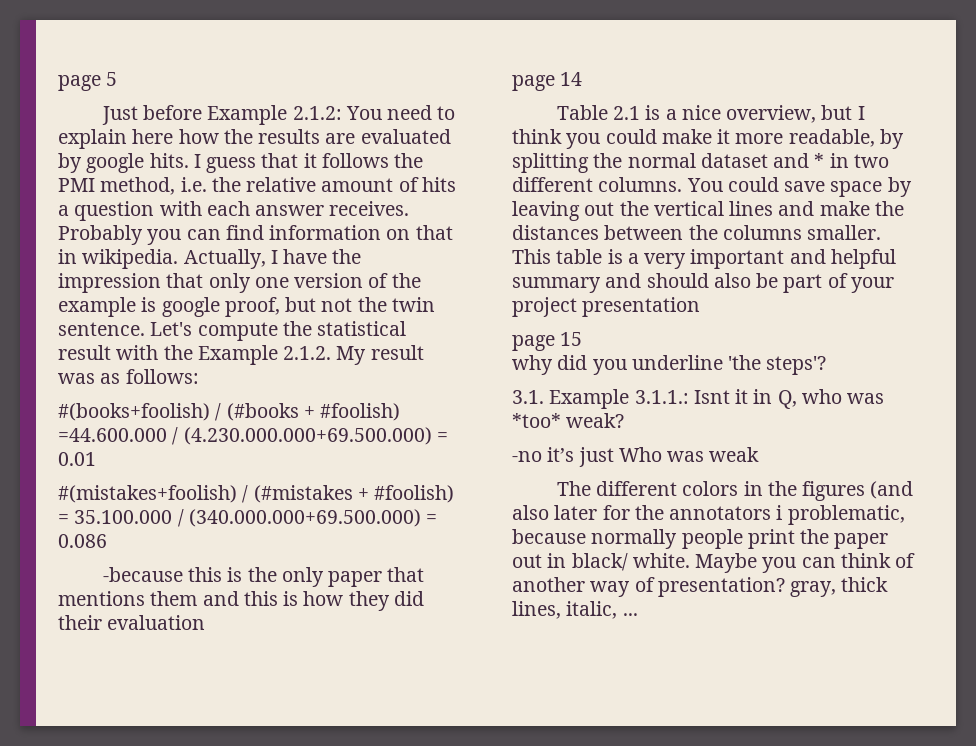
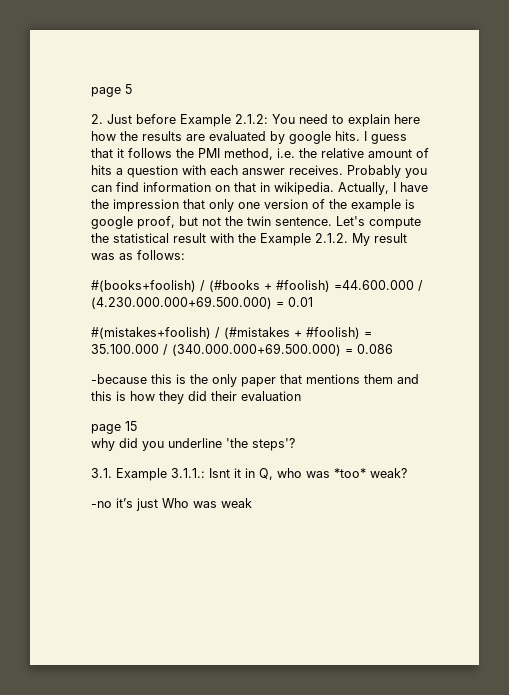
- Just before Example 2.1.2: You need to explain here how the results are evaluated by google hits.
+ 2. Just before Example 2.1.2: You need to explain here how the results are evaluated by google hits.
- page 14
- Table 2.1 is a nice overview, but I think you could make it more readable, by splitting the normal dataset and * in two different columns. You could save space by leaving out the vertical lines and make the distances between the columns smaller. This table is a very important and helpful summary and should also be part of your project presentation
- The different colors in the figures (and also later for the annotators i problematic, because normally people print the paper out in black/ white. Maybe you can think of another way of presentation? gray, thick lines, italic, ...

